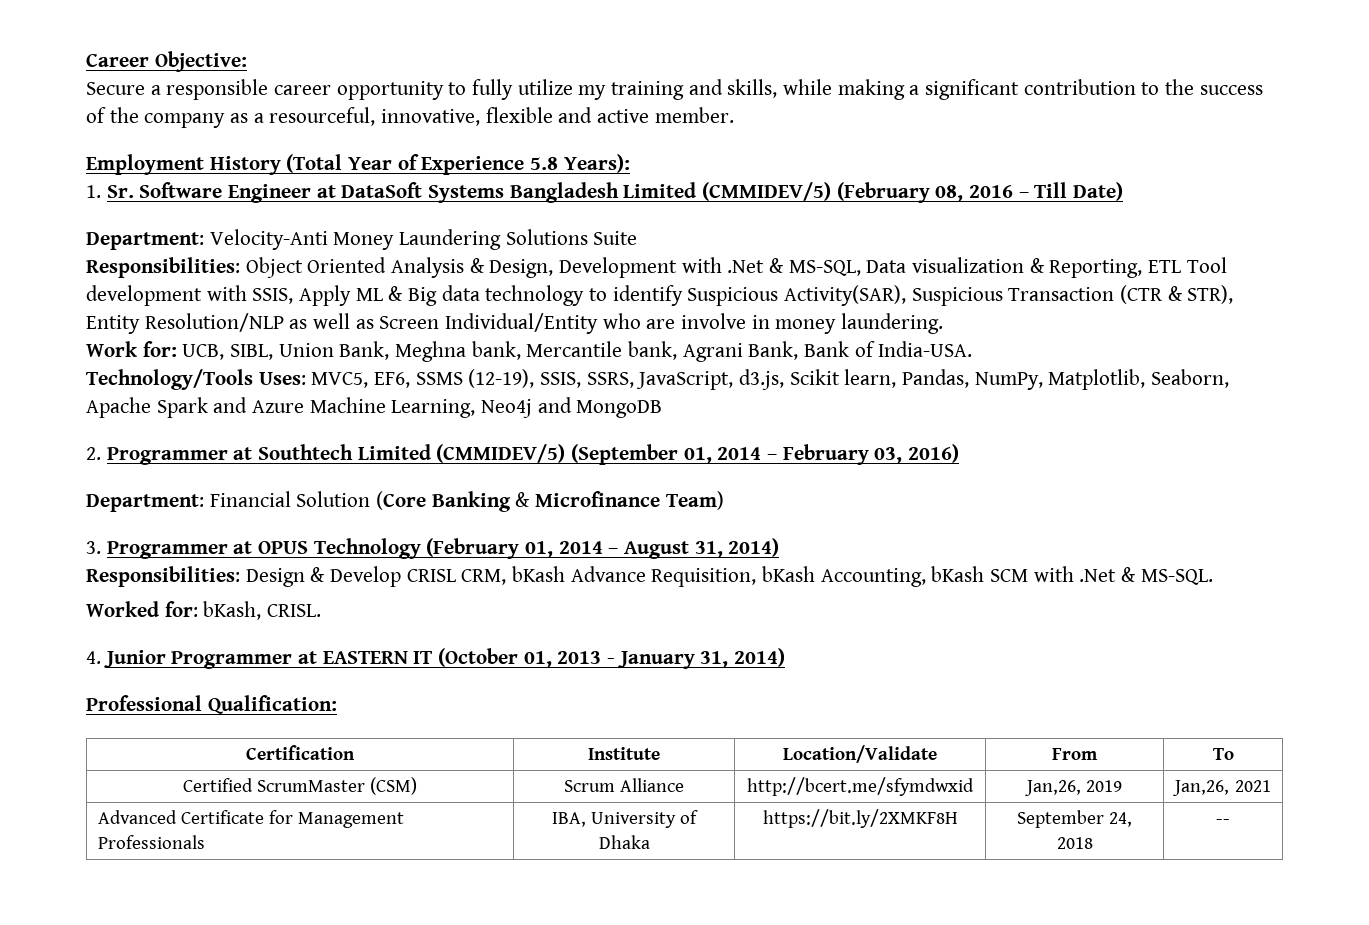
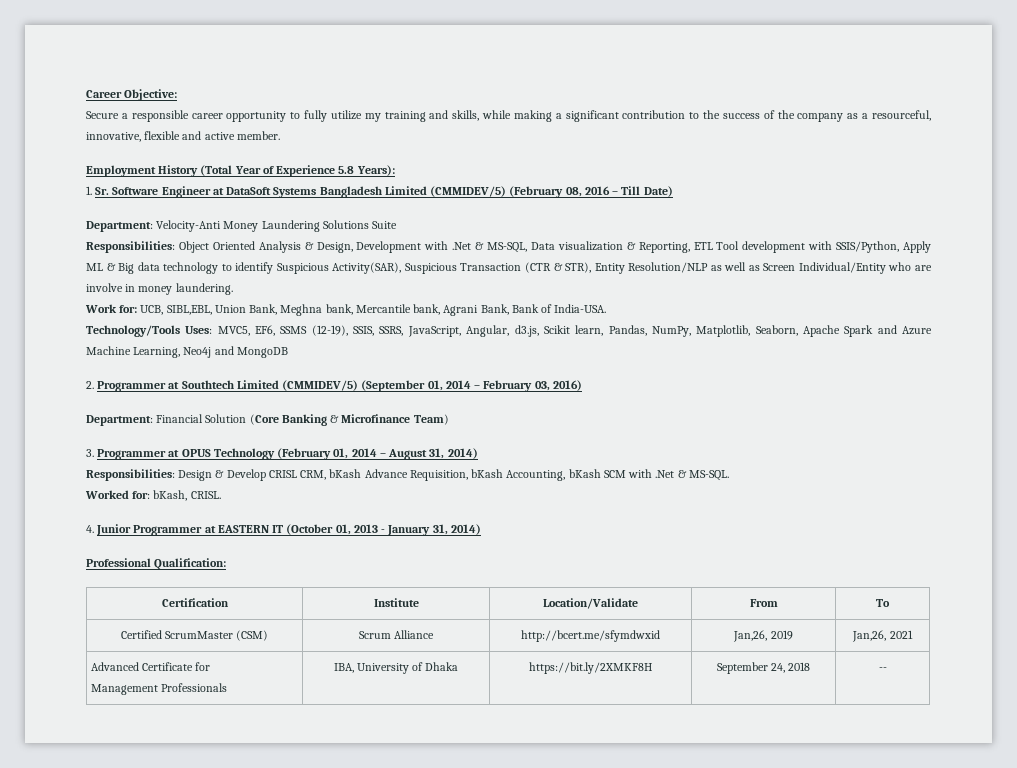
- Responsibilities: Object Oriented Analysis & Design, Development with .Net & MS-SQL, Data visualization & Reporting, ETL Tool development with SSIS, Apply ML & Big data technology to identify Suspicious Activity(SAR), Suspicious Transaction (CTR & STR), Entity Resolution/NLP as well as Screen Individual/Entity who are involve in money laundering.
+ Responsibilities: Object Oriented Analysis & Design, Development with .Net & MS-SQL, Data visualization & Reporting, ETL Tool development with SSIS/Python, Apply ML & Big data technology to identify Suspicious Activity(SAR), Suspicious Transaction (CTR & STR), Entity Resolution/NLP as well as Screen Individual/Entity who are involve in money laundering.
- Work for: UCB, SIBL, Union Bank, Meghna bank, Mercantile bank, Agrani Bank, Bank of India-USA.
+ Work for: UCB, SIBL,EBL, Union Bank, Meghna bank, Mercantile bank, Agrani Bank, Bank of India-USA.
- Technology/Tools Uses: MVC5, EF6, SSMS (12-19), SSIS, SSRS, JavaScript, d3.js, Scikit learn, Pandas, NumPy, Matplotlib, Seaborn, Apache Spark and Azure Machine Learning, Neo4j and MongoDB
+ Technology/Tools Uses: MVC5, EF6, SSMS (12-19), SSIS, SSRS, JavaScript, Angular, d3.js, Scikit learn, Pandas, NumPy, Matplotlib, Seaborn, Apache Spark and Azure Machine Learning, Neo4j and MongoDB
- Advanced Certificate for Management Professionals | IBA, University of Dhaka | https://bit.ly/2XMKF8H | September 24, 2018 | --
+ Advanced Certificate for
+ Management Professionals | IBA, University of Dhaka | https://bit.ly/2XMKF8H | September 24, 2018 | --

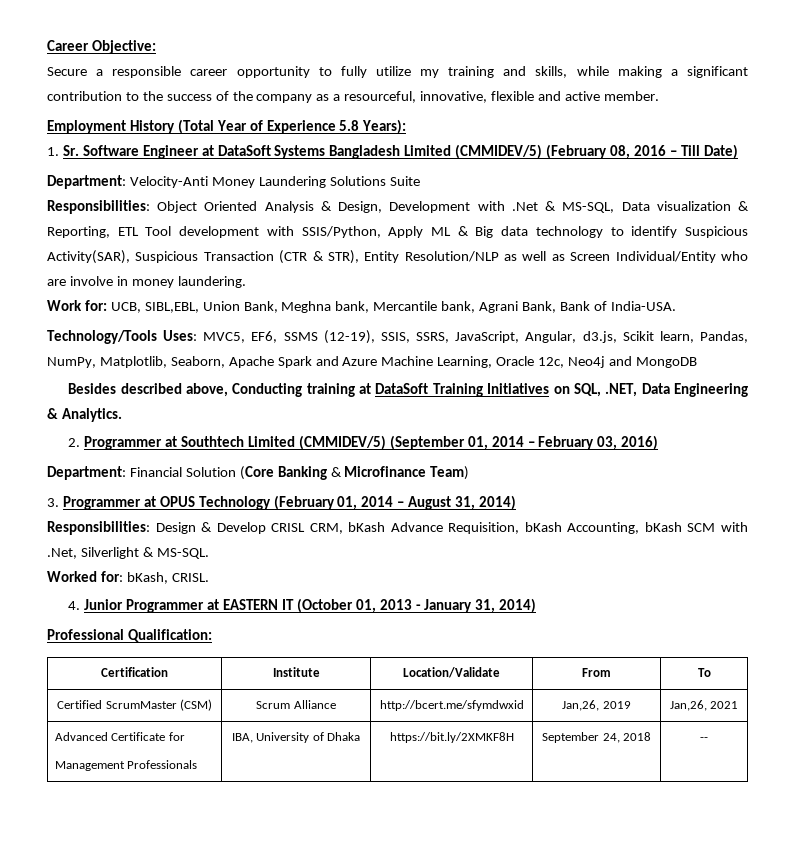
- Technology/Tools Uses: MVC5, EF6, SSMS (12-19), SSIS, SSRS, JavaScript, Angular, d3.js, Scikit learn, Pandas, NumPy, Matplotlib, Seaborn, Apache Spark and Azure Machine Learning, Neo4j and MongoDB
+ Technology/Tools Uses: MVC5, EF6, SSMS (12-19), SSIS, SSRS, JavaScript, Angular, d3.js, Scikit learn, Pandas, NumPy, Matplotlib, Seaborn, Apache Spark and Azure Machine Learning, Oracle 12c, Neo4j and MongoDB
+ Besides described above, Conducting training at DataSoft Training Initiatives on SQL, .NET, Data Engineering & Analytics.
- Responsibilities: Design & Develop CRISL CRM, bKash Advance Requisition, bKash Accounting, bKash SCM with .Net & MS-SQL.
+ Responsibilities: Design & Develop CRISL CRM, bKash Advance Requisition, bKash Accounting, bKash SCM with .Net, Silverlight & MS-SQL.

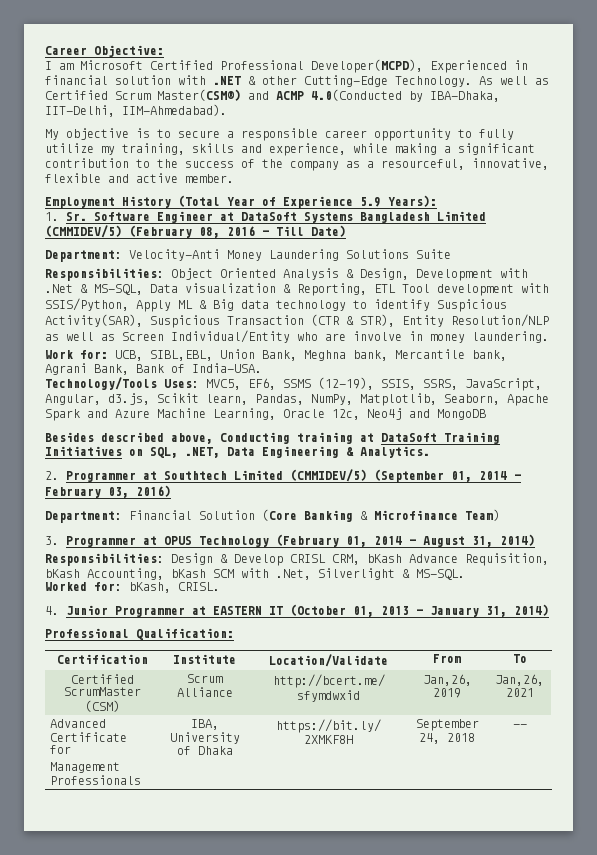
- Secure a responsible career opportunity to fully utilize my training and skills, while making a significant contribution to the success of the company as a resourceful, innovative, flexible and active member.
+ I am Microsoft Certified Professional Developer(MCPD), Experienced in financial solution with .NET & other Cutting-Edge Technology. As well as Certified Scrum Master(CSM®) and ACMP 4.0(Conducted by IBA-Dhaka, IIT-Delhi, IIM-Ahmedabad).
+ My objective is to secure a responsible career opportunity to fully utilize my training, skills and experience, while making a significant contribution to the success of the company as a resourceful, innovative, flexible and active member.
- Employment History (Total Year of Experience 5.8 Years):
+ Employment History (Total Year of Experience 5.9 Years):

